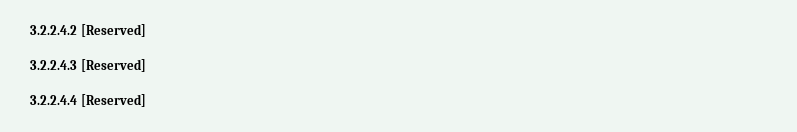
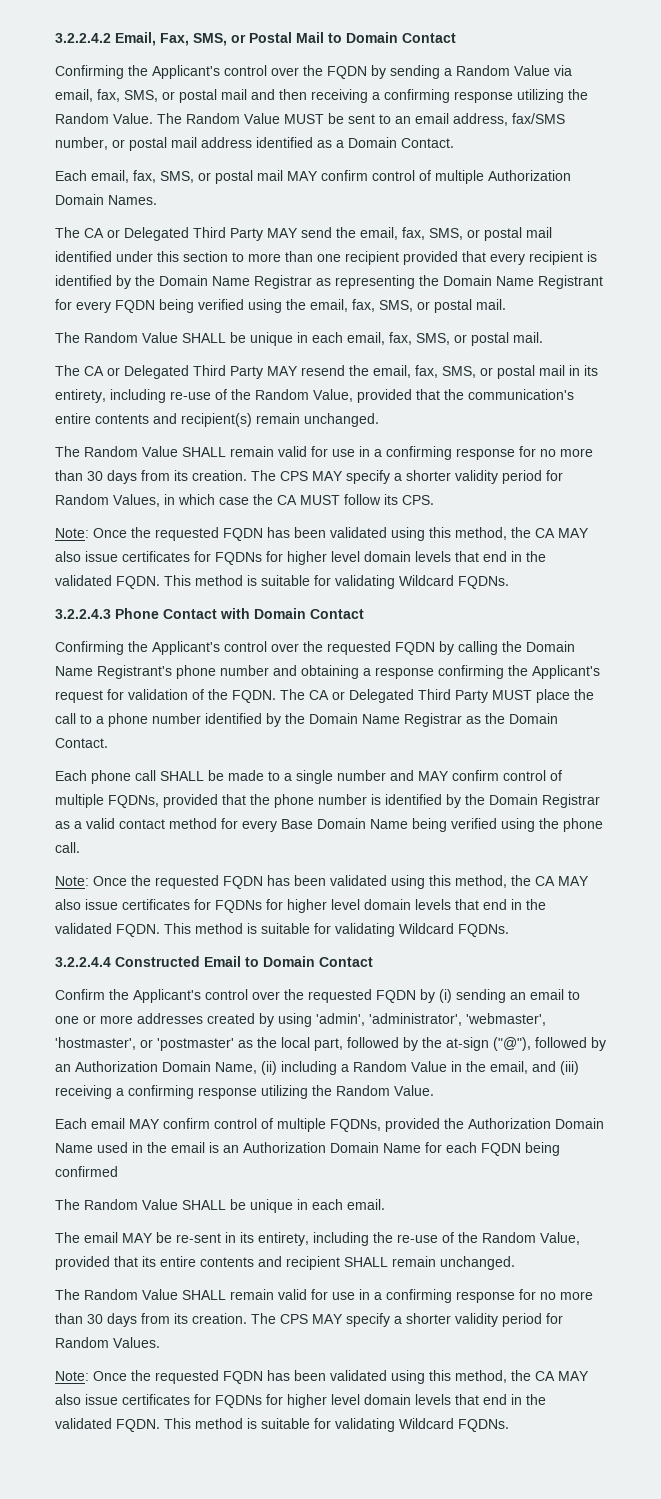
- 3.2.2.4.2 [Reserved]
- 3.2.2.4.3 [Reserved]
- 3.2.2.4.4 [Reserved]
+ 3.2.2.4.2 Email, Fax, SMS, or Postal Mail to Domain Contact
+ Confirming the Applicant's control over the FQDN by sending a Random Value via email, fax, SMS, or postal mail and then receiving a confirming response utilizing the Random Value. The Random Value MUST be sent to an email address, fax/SMS number, or postal mail address identified as a Domain Contact.
+ Each email, fax, SMS, or postal mail MAY confirm control of multiple Authorization Domain Names.
+ The CA or Delegated Third Party MAY send the email, fax, SMS, or postal mail identified under this section to more than one recipient provided that every recipient is identified by the Domain Name Registrar as representing the Domain Name Registrant for every FQDN being verified using the email, fax, SMS, or postal mail.
+ The Random Value SHALL be unique in each email, fax, SMS, or postal mail.
+ The CA or Delegated Third Party MAY resend the email, fax, SMS, or postal mail in its entirety, including re-use of the Random Value, provided that the communication's entire contents and recipient(s) remain unchanged.
+ The Random Value SHALL remain valid for use in a confirming response for no more than 30 days from its creation. The CPS MAY specify a shorter validity period for Random Values, in which case the CA MUST follow its CPS.
+ Note: Once the requested FQDN has been validated using this method, the CA MAY also issue certificates for FQDNs for higher level domain levels that end in the validated FQDN. This method is suitable for validating Wildcard FQDNs.
+ 3.2.2.4.3 Phone Contact with Domain Contact
+ Confirming the Applicant's control over the requested FQDN by calling the Domain Name Registrant's phone number and obtaining a response confirming the Applicant's request for validation of the FQDN. The CA or Delegated Third Party MUST place the call to a phone number identified by the Domain Name Registrar as the Domain Contact.
+ Each phone call SHALL be made to a single number and MAY confirm control of multiple FQDNs, provided that the phone number is identified by the Domain Registrar as a valid contact method for every Base Domain Name being verified using the phone call.
+ Note: Once the requested FQDN has been validated using this method, the CA MAY also issue certificates for FQDNs for higher level domain levels that end in the validated FQDN. This method is suitable for validating Wildcard FQDNs.
+ 3.2.2.4.4 Constructed Email to Domain Contact
+ Confirm the Applicant's control over the requested FQDN by (i) sending an email to one or more addresses created by using 'admin', 'administrator', 'webmaster', 'hostmaster', or 'postmaster' as the local part, followed by the at-sign ("@"), followed by an Authorization Domain Name, (ii) including a Random Value in the email, and (iii) receiving a confirming response utilizing the Random Value.
+ Each email MAY confirm control of multiple FQDNs, provided the Authorization Domain Name used in the email is an Authorization Domain Name for each FQDN being confirmed
+ The Random Value SHALL be unique in each email.
+ The email MAY be re-sent in its entirety, including the re-use of the Random Value, provided that its entire contents and recipient SHALL remain unchanged.
+ The Random Value SHALL remain valid for use in a confirming response for no more than 30 days from its creation. The CPS MAY specify a shorter validity period for Random Values.
+ Note: Once the requested FQDN has been validated using this method, the CA MAY also issue certificates for FQDNs for higher level domain levels that end in the validated FQDN. This method is suitable for validating Wildcard FQDNs.

